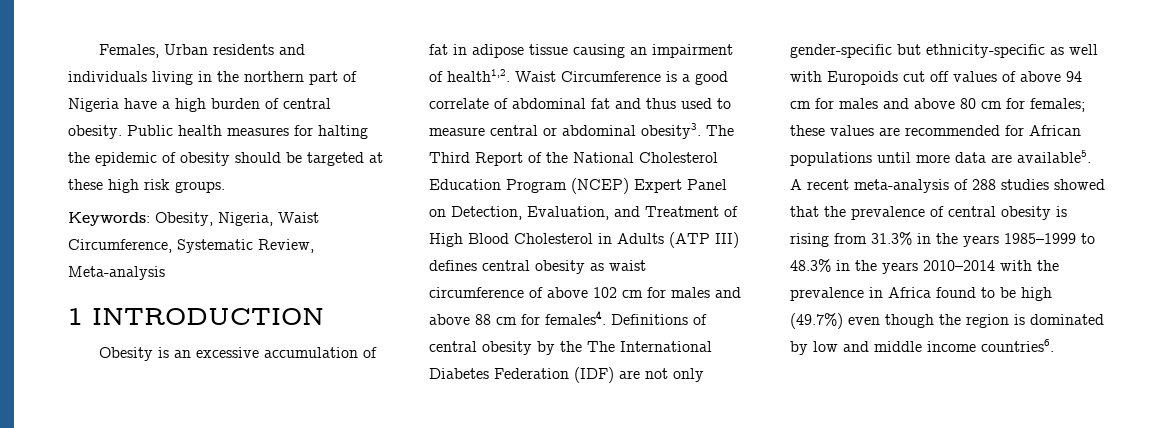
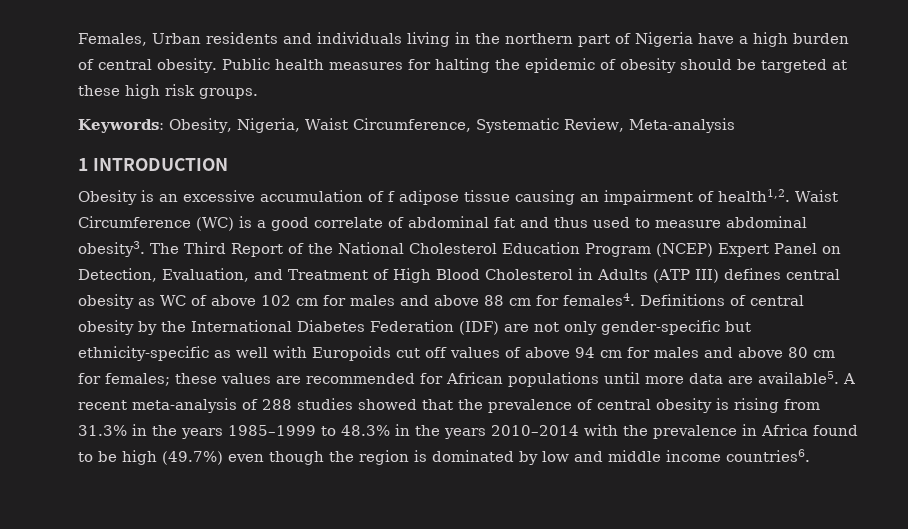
- Obesity is an excessive accumulation of fat in adipose tissue causing an impairment of health1,2.
+ Obesity is an excessive accumulation of f adipose tissue causing an impairment of health1,2.
- Waist Circumference is a good correlate of abdominal fat and thus used to measure central or abdominal obesity3.
+ Waist Circumference (WC) is a good correlate of abdominal fat and thus used to measure abdominal obesity3.
- The Third Report of the National Cholesterol Education Program (NCEP) Expert Panel on Detection, Evaluation, and Treatment of High Blood Cholesterol in Adults (ATP III) defines central obesity as waist circumference of above 102 cm for males and above 88 cm for females4.
+ The Third Report of the National Cholesterol Education Program (NCEP) Expert Panel on Detection, Evaluation, and Treatment of High Blood Cholesterol in Adults (ATP III) defines central obesity as WC of above 102 cm for males and above 88 cm for females4.
- Definitions of central obesity by the The International Diabetes Federation (IDF) are not only gender-specific but ethnicity-specific as well with Europoids cut off values of above 94 cm for males and above 80 cm for females; these values are recommended for African populations until more data are available5.
+ Definitions of central obesity by the International Diabetes Federation (IDF) are not only gender-specific but ethnicity-specific as well with Europoids cut off values of above 94 cm for males and above 80 cm for females; these values are recommended for African populations until more data are available5.

